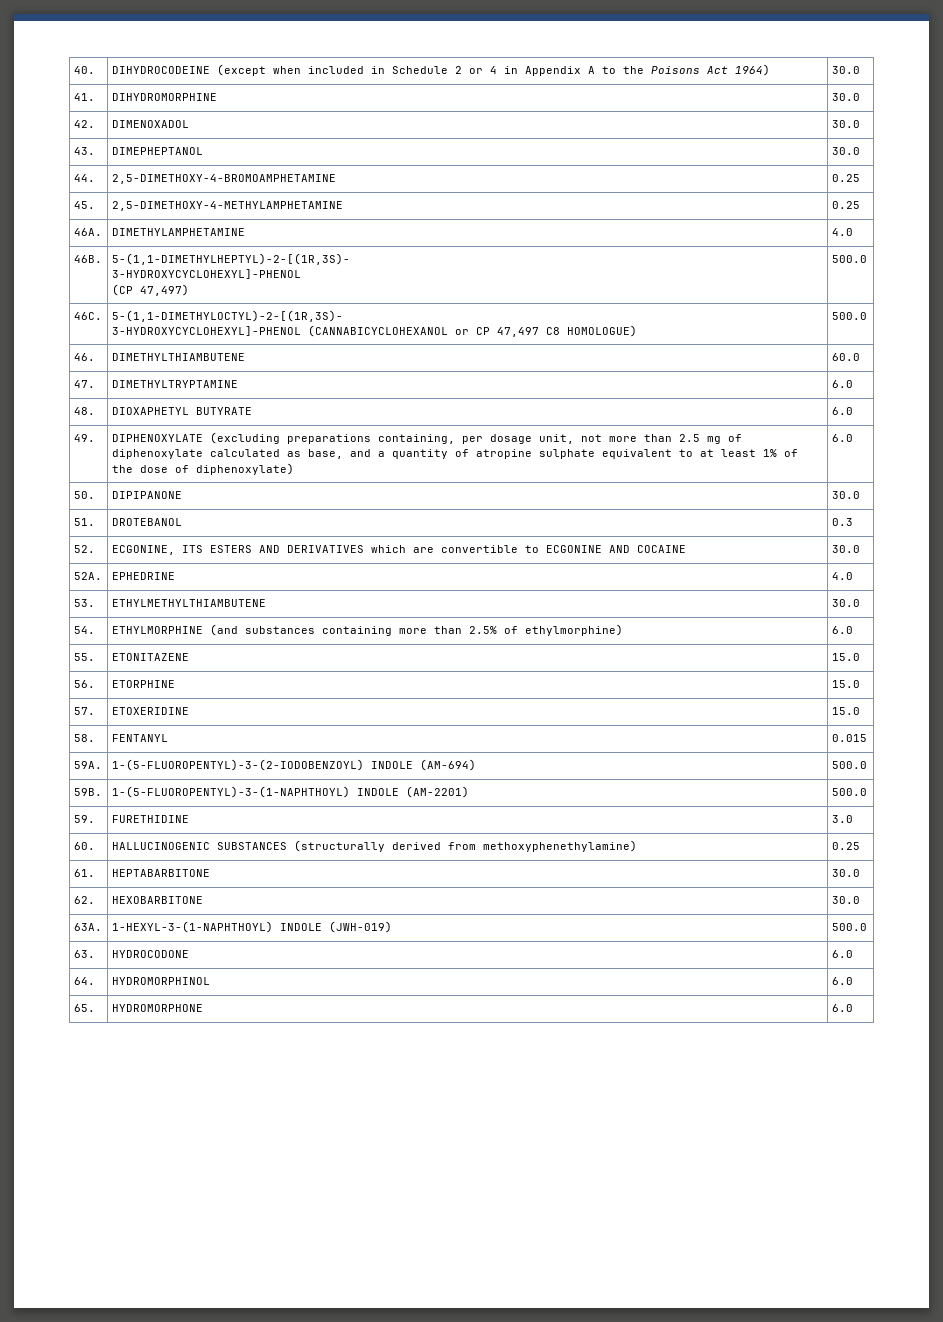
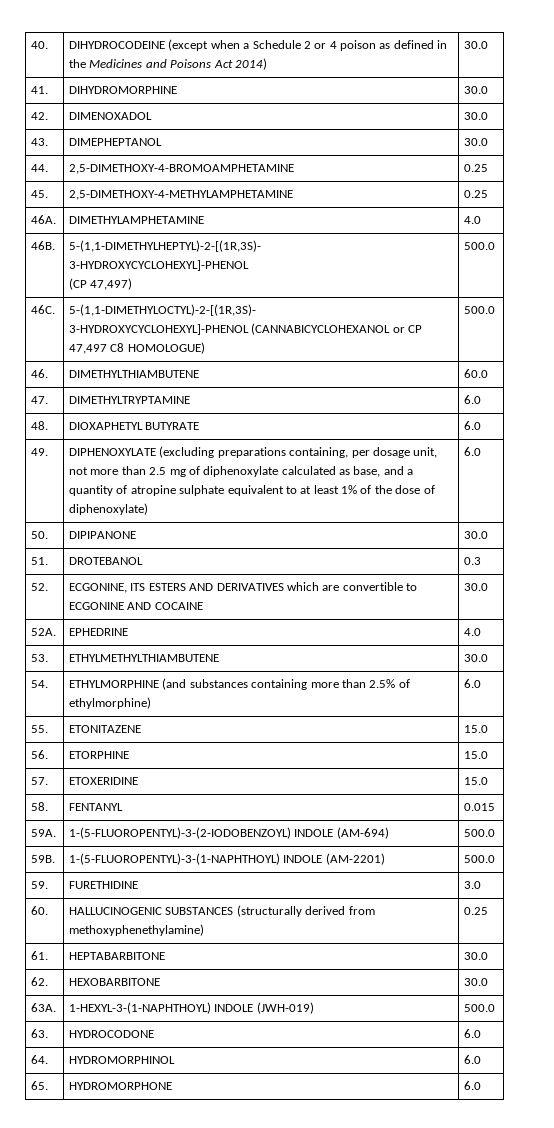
- 40. | DIHYDROCODEINE (except when included in Schedule 2 or 4 in Appendix A to the Poisons Act 1964) | 30.0
+ 40. | DIHYDROCODEINE (except when a Schedule 2 or 4 poison as defined in the Medicines and Poisons Act 2014) | 30.0

